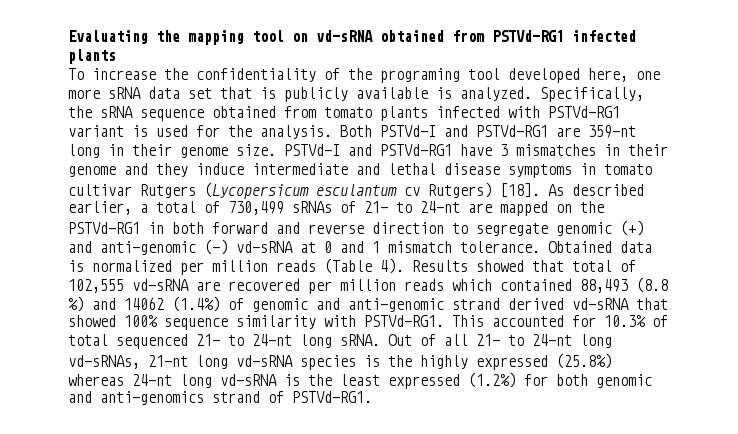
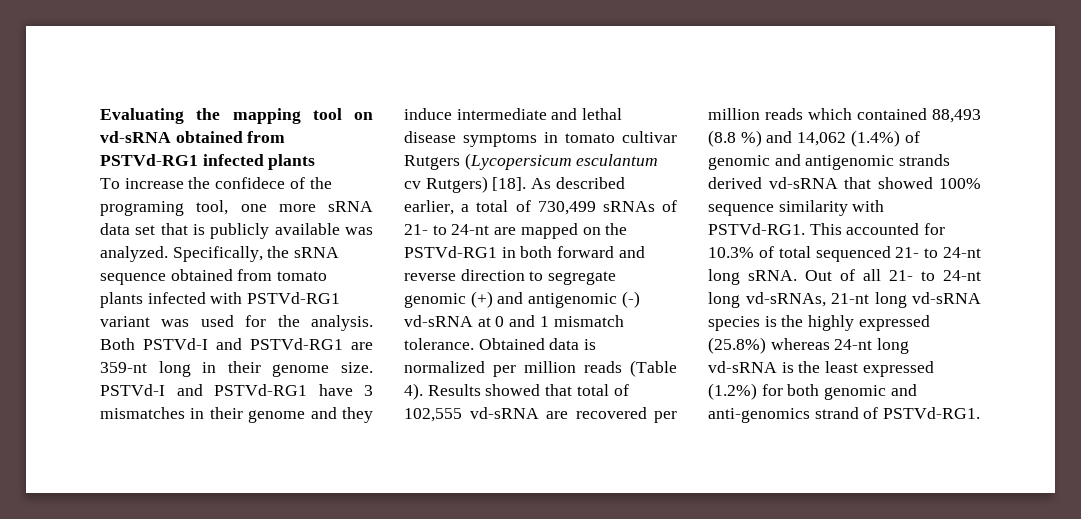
- To increase the confidentiality of the programing tool developed here, one more sRNA data set that is publicly available is analyzed.
+ To increase the confidece of the programing tool, one more sRNA data set that is publicly available was analyzed.
- Specifically, the sRNA sequence obtained from tomato plants infected with PSTVd-RG1 variant is used for the analysis.
+ Specifically, the sRNA sequence obtained from tomato plants infected with PSTVd-RG1 variant was used for the analysis.
- As described earlier, a total of 730,499 sRNAs of 21- to 24-nt are mapped on the PSTVd-RG1 in both forward and reverse direction to segregate genomic (+) and anti-genomic (-) vd-sRNA at 0 and 1 mismatch tolerance.
+ As described earlier, a total of 730,499 sRNAs of 21- to 24-nt are mapped on the PSTVd-RG1 in both forward and reverse direction to segregate genomic (+) and antigenomic (-) vd-sRNA at 0 and 1 mismatch tolerance.
- Results showed that total of 102,555 vd-sRNA are recovered per million reads which contained 88,493 (8.8 %) and 14062 (1.4%) of genomic and anti-genomic strand derived vd-sRNA that showed 100% sequence similarity with PSTVd-RG1.
+ Results showed that total of 102,555 vd-sRNA are recovered per million reads which contained 88,493 (8.8 %) and 14,062 (1.4%) of genomic and antigenomic strands derived vd-sRNA that showed 100% sequence similarity with PSTVd-RG1.

